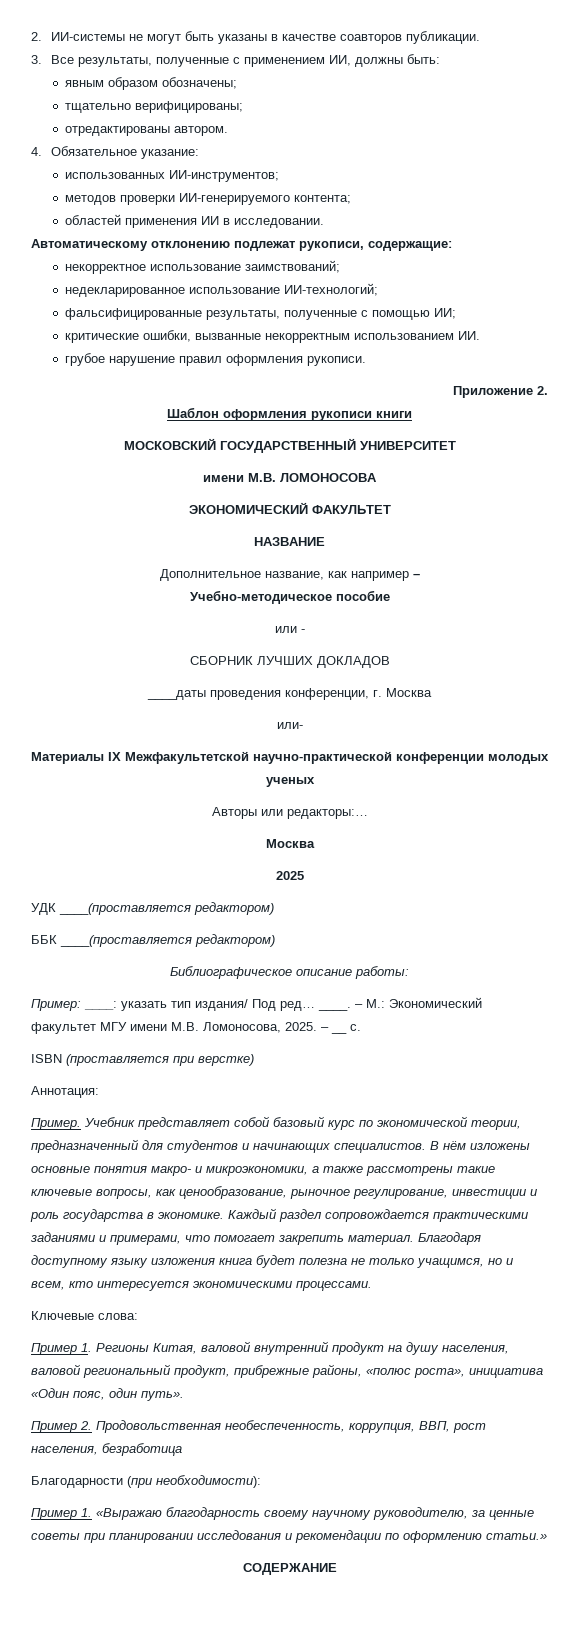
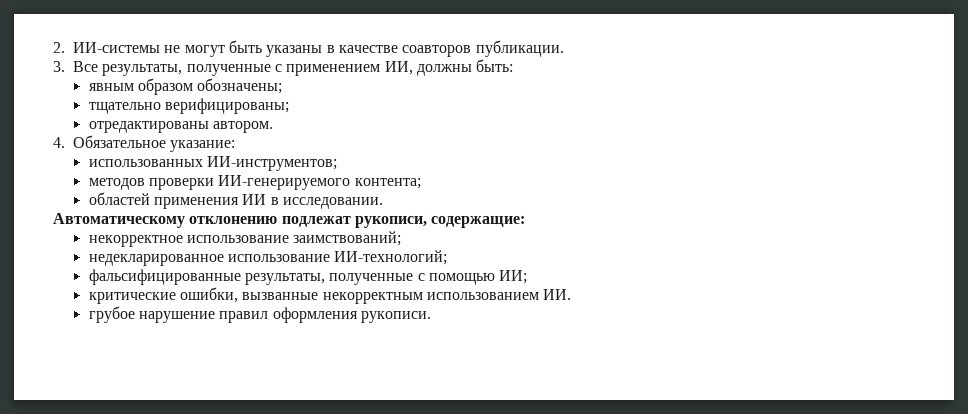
- Приложение 2.
- Шаблон оформления рукописи книги
- МОСКОВСКИЙ ГОСУДАРСТВЕННЫЙ УНИВЕРСИТЕТ
- имени М.В. ЛОМОНОСОВА
- ЭКОНОМИЧЕСКИЙ ФАКУЛЬТЕТ
- НАЗВАНИЕ
- Дополнительное название, как например –
- Учебно-методическое пособие
- или -
- СБОРНИК ЛУЧШИХ ДОКЛАДОВ
- ____даты проведения конференции, г. Москва
- или-
- Материалы IX Межфакультетской научно-практической конференции молодых ученых
- Авторы или редакторы:…
- Москва
- 2025
- УДК ____(проставляется редактором)
- ББК ____(проставляется редактором)
- Библиографическое описание работы:
- Пример: ____: указать тип издания/ Под ред… ____. – М.: Экономический факультет МГУ имени М.В. Ломоносова, 2025. – __ с.
- ISBN (проставляется при верстке)
- Аннотация:
- Пример. Учебник представляет собой базовый курс по экономической теории, предназначенный для студентов и начинающих специалистов. В нём изложены основные понятия макро- и микроэкономики, а также рассмотрены такие ключевые вопросы, как ценообразование, рыночное регулирование, инвестиции и роль государства в экономике. Каждый раздел сопровождается практическими заданиями и примерами, что помогает закрепить материал. Благодаря доступному языку изложения книга будет полезна не только учащимся, но и всем, кто интересуется экономическими процессами.
- Ключевые слова:
- Пример 1. Регионы Китая, валовой внутренний продукт на душу населения, валовой региональный продукт, прибрежные районы, «полюс роста», инициатива «Один пояс, один путь».
- Пример 2. Продовольственная необеспеченность, коррупция, ВВП, рост населения, безработица
- Благодарности (при необходимости):
- Пример 1. «Выражаю благодарность своему научному руководителю, за ценные советы при планировании исследования и рекомендации по оформлению статьи.»
- СОДЕРЖАНИЕ

